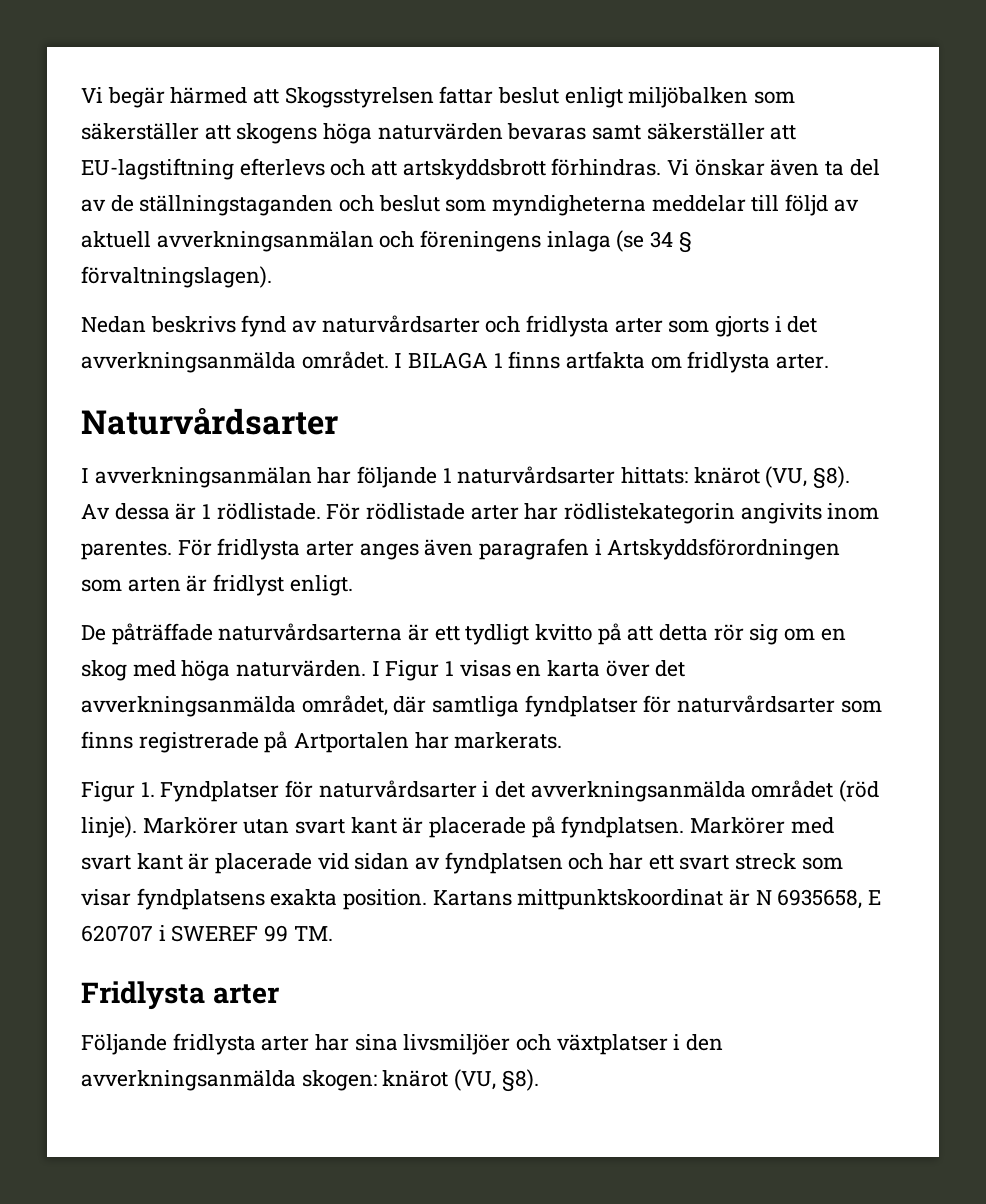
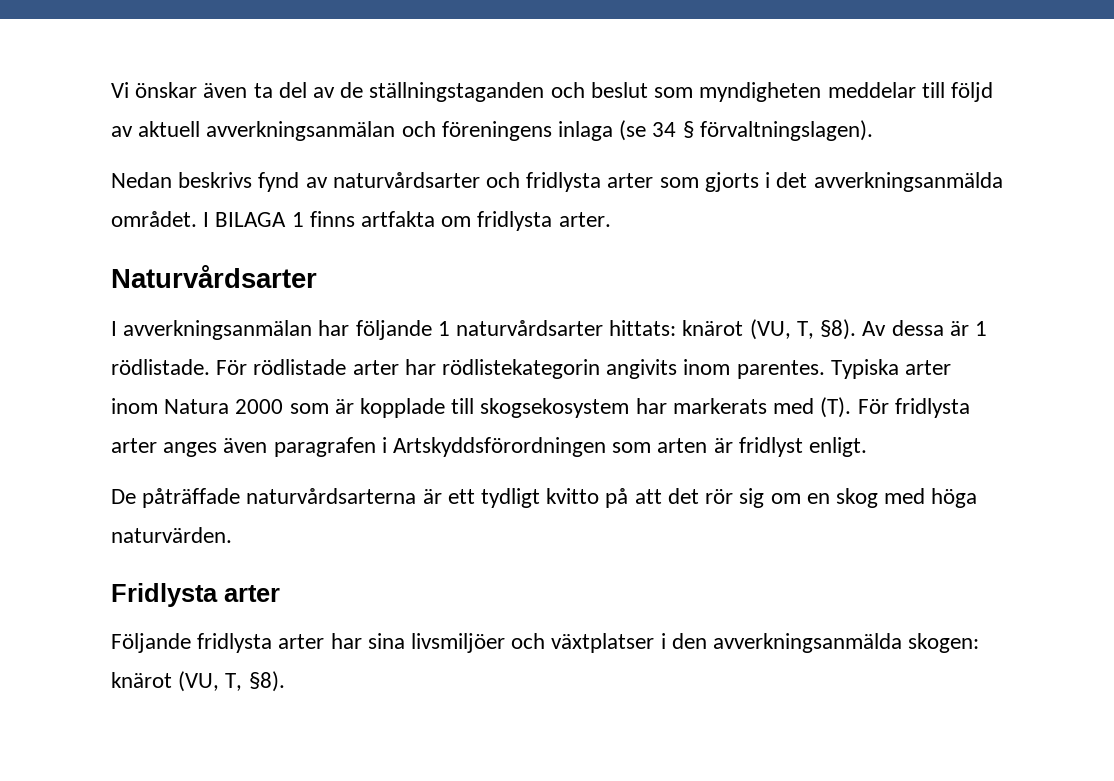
- Vi begär härmed att Skogsstyrelsen fattar beslut enligt miljöbalken som säkerställer att skogens höga naturvärden bevaras samt säkerställer att EU-lagstiftning efterlevs och att artskyddsbrott förhindras. Vi önskar även ta del av de ställningstaganden och beslut som myndigheterna meddelar till följd av aktuell avverkningsanmälan och föreningens inlaga (se 34 § förvaltningslagen).
+ Vi önskar även ta del av de ställningstaganden och beslut som myndigheten meddelar till följd av aktuell avverkningsanmälan och föreningens inlaga (se 34 § förvaltningslagen).
- I avverkningsanmälan har följande 1 naturvårdsarter hittats: knärot (VU, §8).
+ I avverkningsanmälan har följande 1 naturvårdsarter hittats: knärot (VU, T, §8).
- För fridlysta arter anges även paragrafen i Artskyddsförordningen som arten är fridlyst enligt.
+ Typiska arter inom Natura 2000 som är kopplade till skogsekosystem har markerats med (T). För fridlysta arter anges även paragrafen i Artskyddsförordningen som arten är fridlyst enligt.
- De påträffade naturvårdsarterna är ett tydligt kvitto på att detta rör sig om en skog med höga naturvärden. I Figur 1 visas en karta över det avverkningsanmälda området, där samtliga fyndplatser för naturvårdsarter som finns registrerade på Artportalen har markerats.
- Figur 1. Fyndplatser för naturvårdsarter i det avverkningsanmälda området (röd linje). Markörer utan svart kant är placerade på fyndplatsen. Markörer med svart kant är placerade vid sidan av fyndplatsen och har ett svart streck som visar fyndplatsens exakta position. Kartans mittpunktskoordinat är N 6935658, E 620707 i SWEREF 99 TM.
+ De påträffade naturvårdsarterna är ett tydligt kvitto på att det rör sig om en skog med höga naturvärden.
- Följande fridlysta arter har sina livsmiljöer och växtplatser i den avverkningsanmälda skogen: knärot (VU, §8).
+ Följande fridlysta arter har sina livsmiljöer och växtplatser i den avverkningsanmälda skogen: knärot (VU, T, §8).

